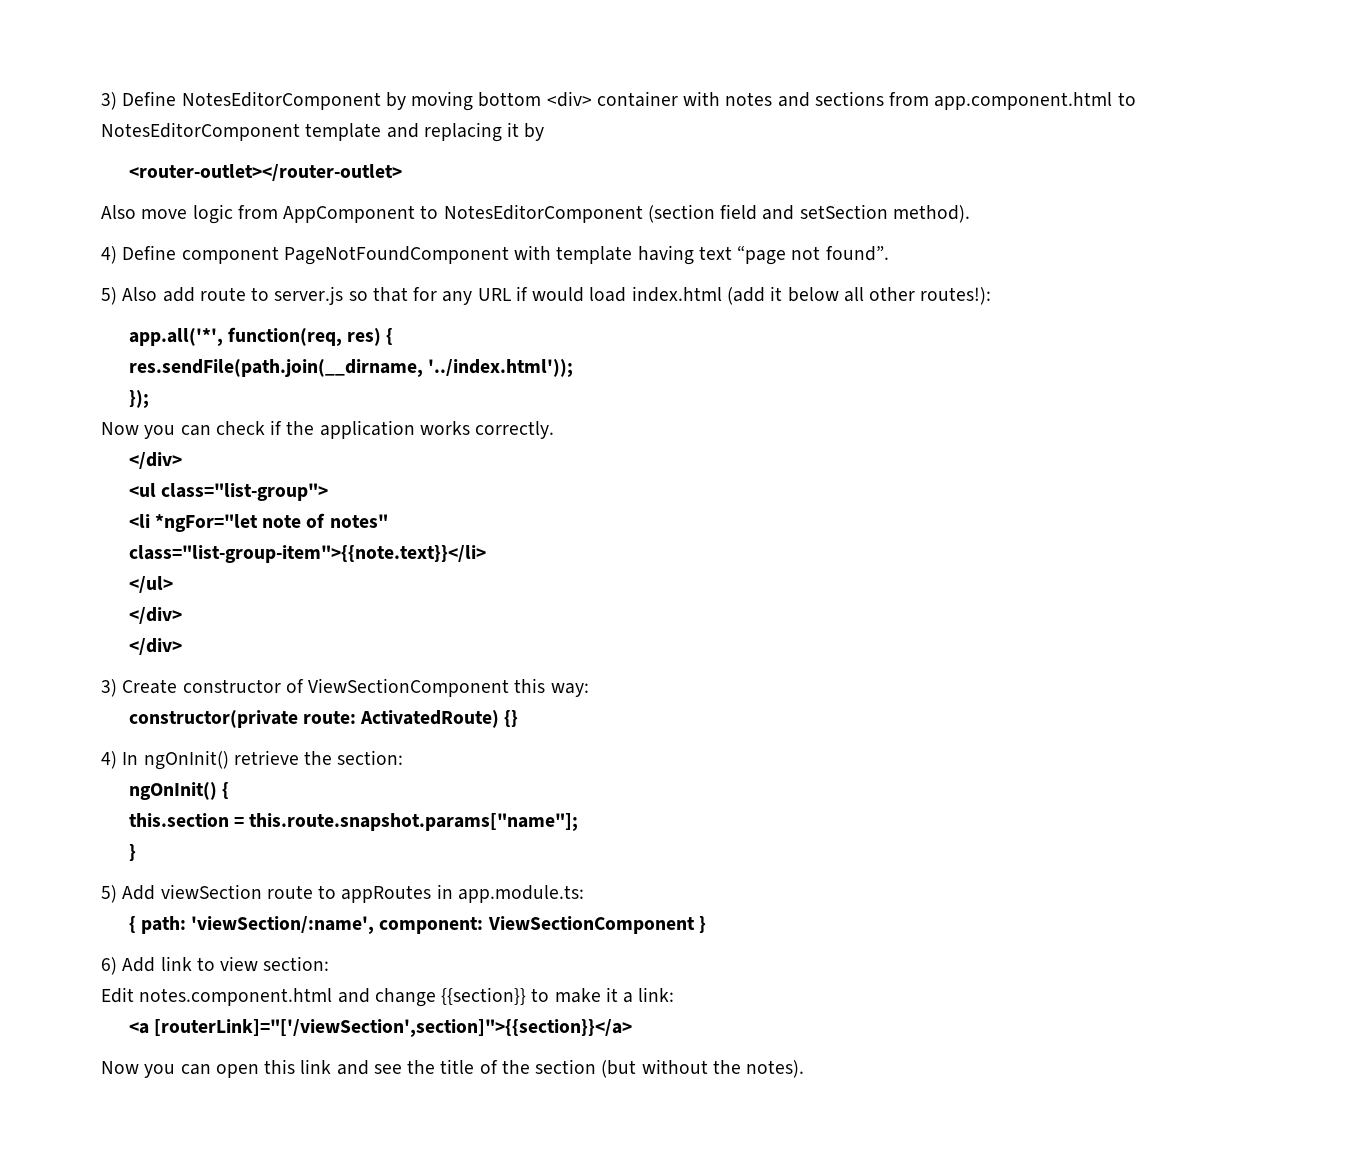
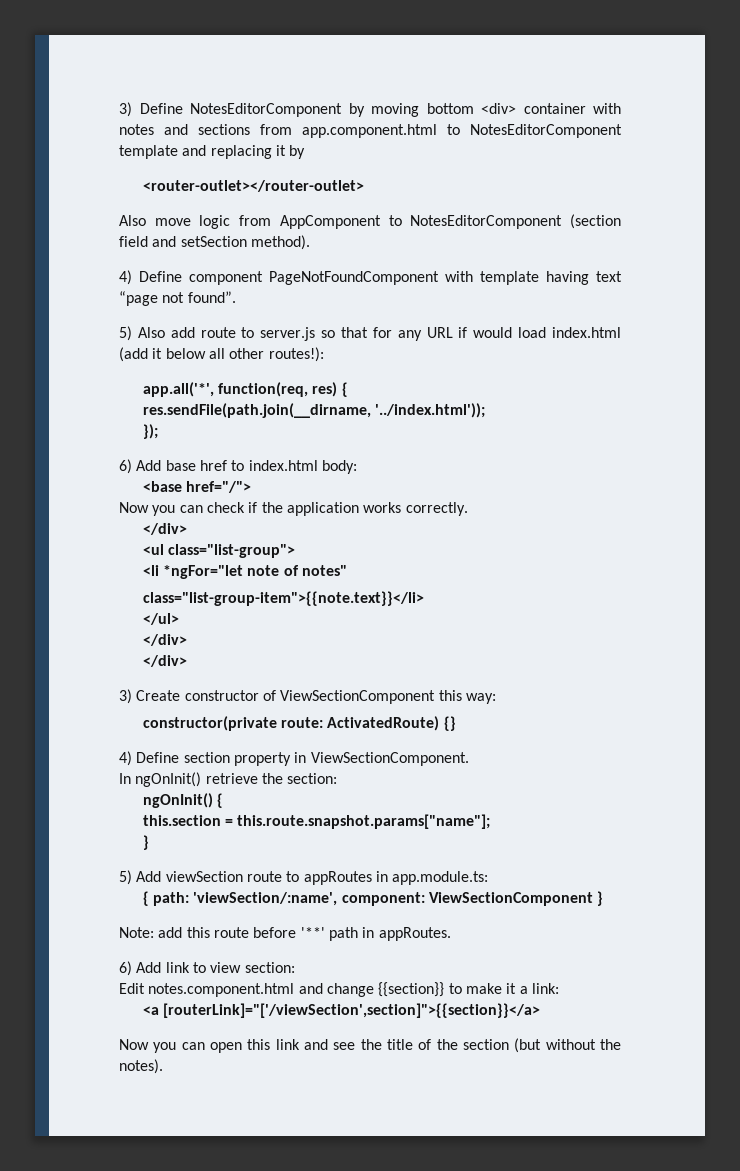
+ 6) Add base href to index.html body:
+ <base href="/">
- 4) In ngOnInit() retrieve the section:
+ 4) Define section property in ViewSectionComponent.
+ In ngOnInit() retrieve the section:
+ Note: add this route before '**' path in appRoutes.

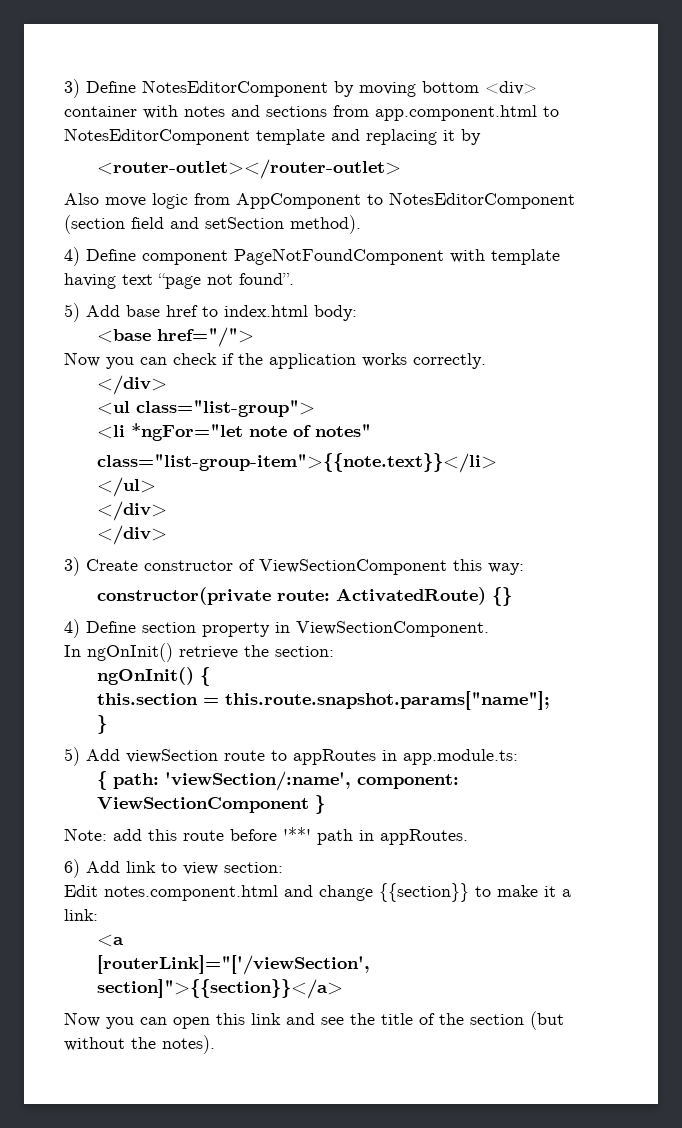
- 5) Also add route to server.js so that for any URL if would load index.html (add it below all other routes!):
- app.all('*', function(req, res) {
- res.sendFile(path.join(__dirname, '../index.html'));
- });
- 6) Add base href to index.html body:
+ 5) Add base href to index.html body:

